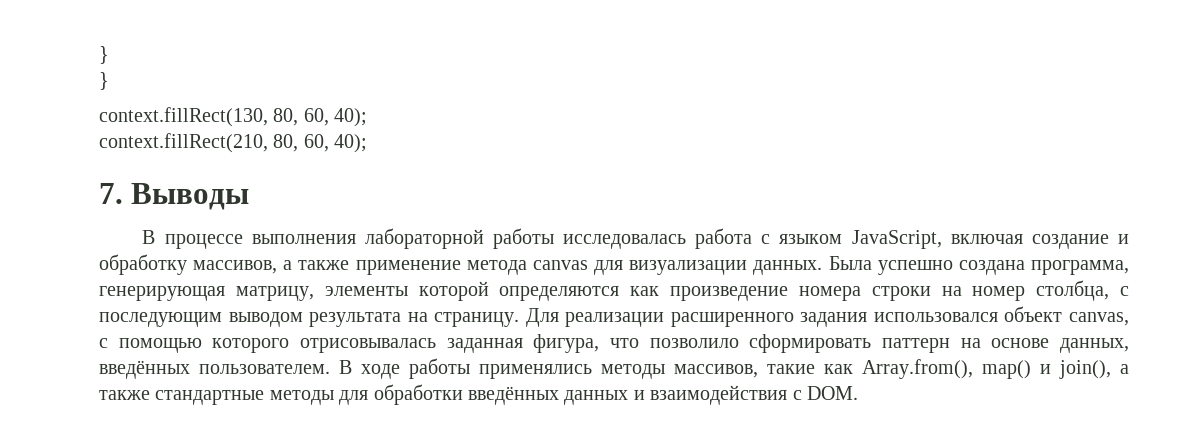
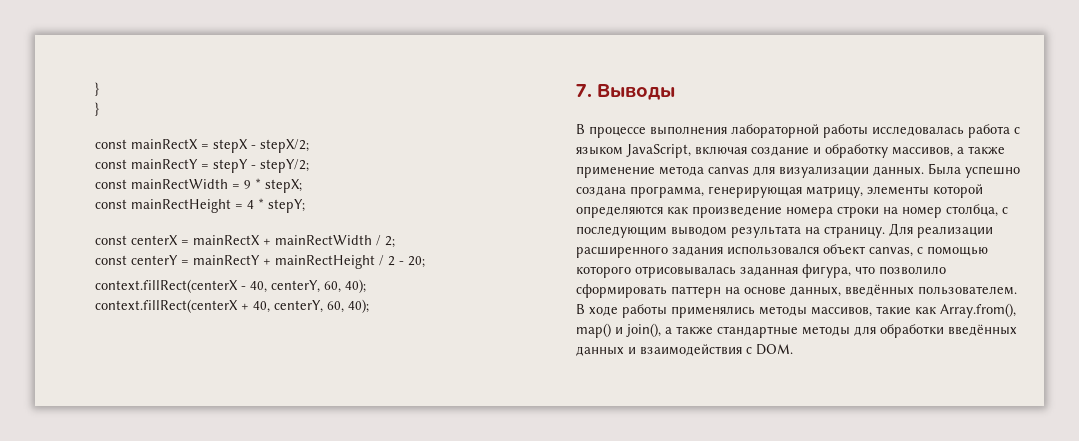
- context.fillRect(130, 80, 60, 40);
- context.fillRect(210, 80, 60, 40);
+ const mainRectX = stepX - stepX/2;
+ const mainRectY = stepY - stepY/2;
+ const mainRectWidth = 9 * stepX;
+ const mainRectHeight = 4 * stepY;
+ const centerX = mainRectX + mainRectWidth / 2;
+ const centerY = mainRectY + mainRectHeight / 2 - 20;
+ context.fillRect(centerX - 40, centerY, 60, 40);
+ context.fillRect(centerX + 40, centerY, 60, 40);

